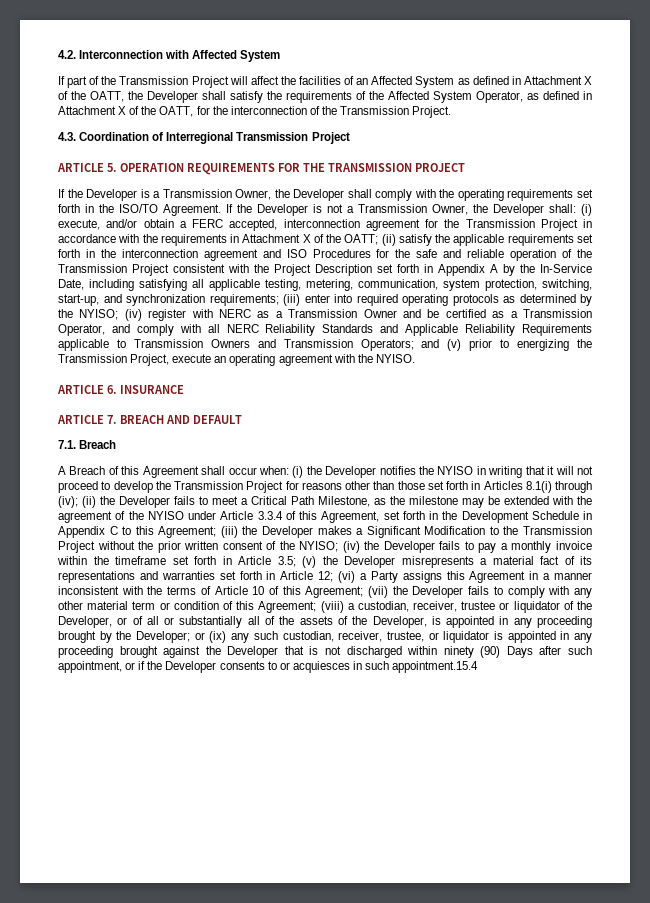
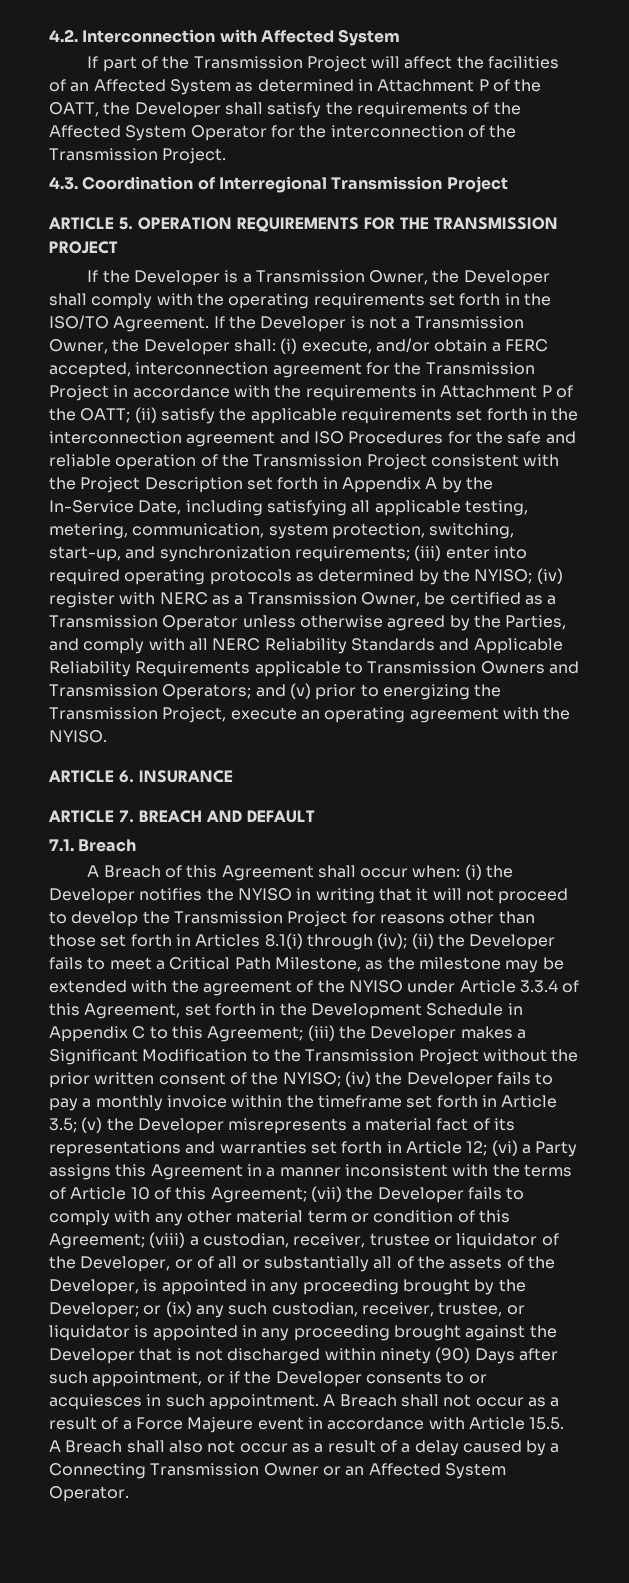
- If part of the Transmission Project will affect the facilities of an Affected System as defined in Attachment X of the OATT, the Developer shall satisfy the requirements of the Affected System Operator, as defined in Attachment X of the OATT, for the interconnection of the Transmission Project.
+ If part of the Transmission Project will affect the facilities of an Affected System as determined in Attachment P of the OATT, the Developer shall satisfy the requirements of the Affected System Operator for the interconnection of the Transmission Project.
- (i) execute, and/or obtain a FERC accepted, interconnection agreement for the Transmission Project in accordance with the requirements in Attachment X of the OATT;
+ (i) execute, and/or obtain a FERC accepted, interconnection agreement for the Transmission Project in accordance with the requirements in Attachment P of the OATT;
- (iv) register with NERC as a Transmission Owner and be certified as a Transmission Operator, and comply with all NERC Reliability Standards and Applicable Reliability Requirements applicable to Transmission Owners and Transmission Operators;
+ (iv) register with NERC as a Transmission Owner, be certified as a Transmission Operator unless otherwise agreed by the Parties, and comply with all NERC Reliability Standards and Applicable Reliability Requirements applicable to Transmission Owners and Transmission Operators;
- or (ix) any such custodian, receiver, trustee, or liquidator is appointed in any proceeding brought against the Developer that is not discharged within ninety (90) Days after such appointment, or if the Developer consents to or acquiesces in such appointment.15.4
+ or (ix) any such custodian, receiver, trustee, or liquidator is appointed in any proceeding brought against the Developer that is not discharged within ninety (90) Days after such appointment, or if the Developer consents to or acquiesces in such appointment. A Breach shall not occur as a result of a Force Majeure event in accordance with Article 15.5. A Breach shall also not occur as a result of a delay caused by a Connecting Transmission Owner or an Affected System Operator.

